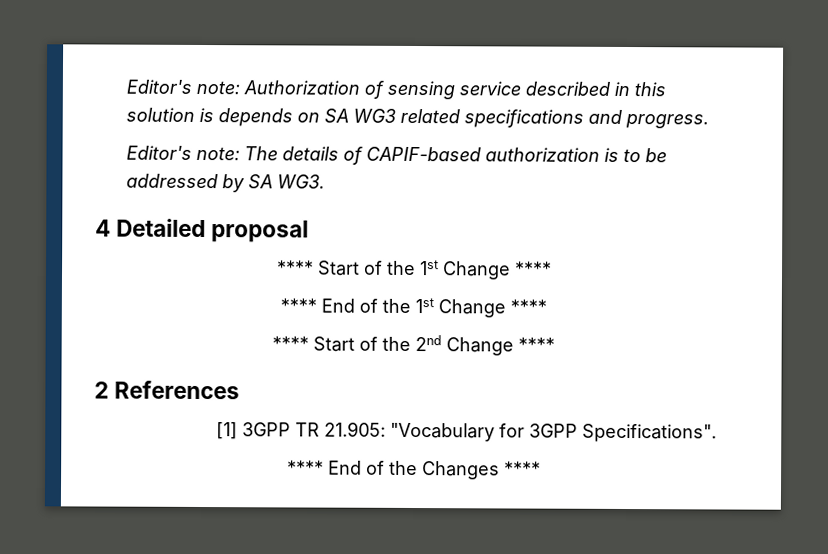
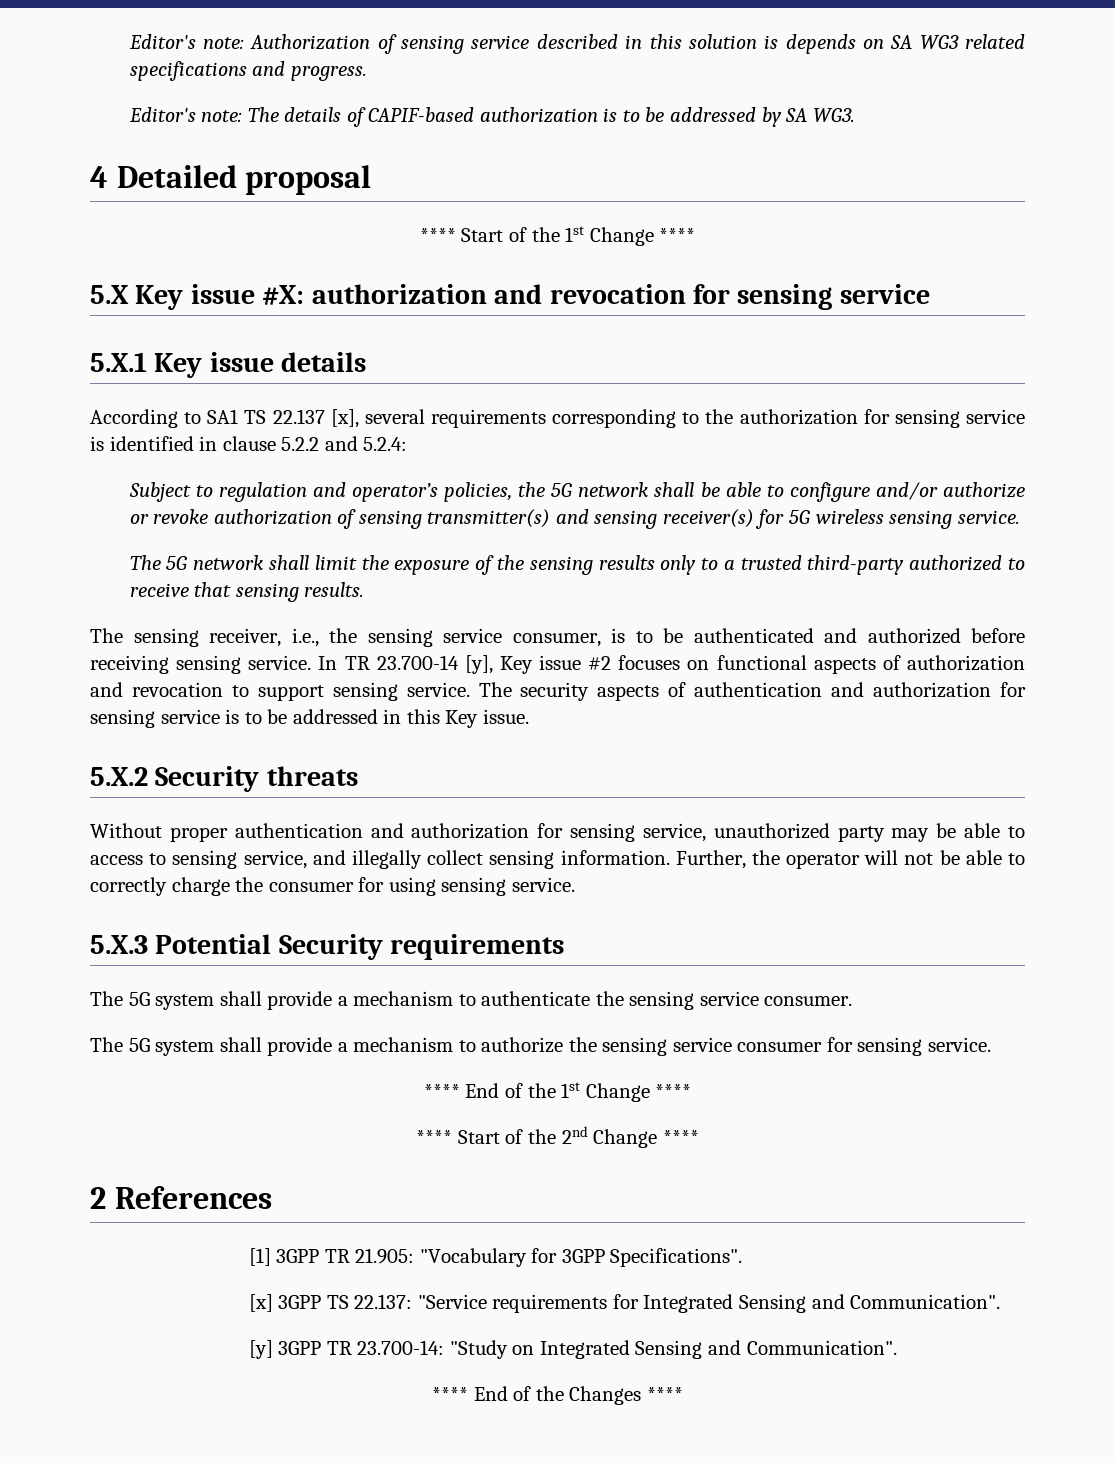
+ 5.X Key issue #X: authorization and revocation for sensing service
+ 5.X.1 Key issue details
+ According to SA1 TS 22.137 [x], several requirements corresponding to the authorization for sensing service is identified in clause 5.2.2 and 5.2.4:
+ Subject to regulation and operator’s policies, the 5G network shall be able to configure and/or authorize or revoke authorization of sensing transmitter(s) and sensing receiver(s) for 5G wireless sensing service.
+ The 5G network shall limit the exposure of the sensing results only to a trusted third-party authorized to receive that sensing results.
+ The sensing receiver, i.e., the sensing service consumer, is to be authenticated and authorized before receiving sensing service. In TR 23.700-14 [y], Key issue #2 focuses on functional aspects of authorization and revocation to support sensing service. The security aspects of authentication and authorization for sensing service is to be addressed in this Key issue.
+ 5.X.2 Security threats
+ Without proper authentication and authorization for sensing service, unauthorized party may be able to access to sensing service, and illegally collect sensing information. Further, the operator will not be able to correctly charge the consumer for using sensing service.
+ 5.X.3 Potential Security requirements
+ The 5G system shall provide a mechanism to authenticate the sensing service consumer.
+ The 5G system shall provide a mechanism to authorize the sensing service consumer for sensing service.
+ [x] 3GPP TS 22.137: "Service requirements for Integrated Sensing and Communication".
+ [y] 3GPP TR 23.700-14: "Study on Integrated Sensing and Communication".

